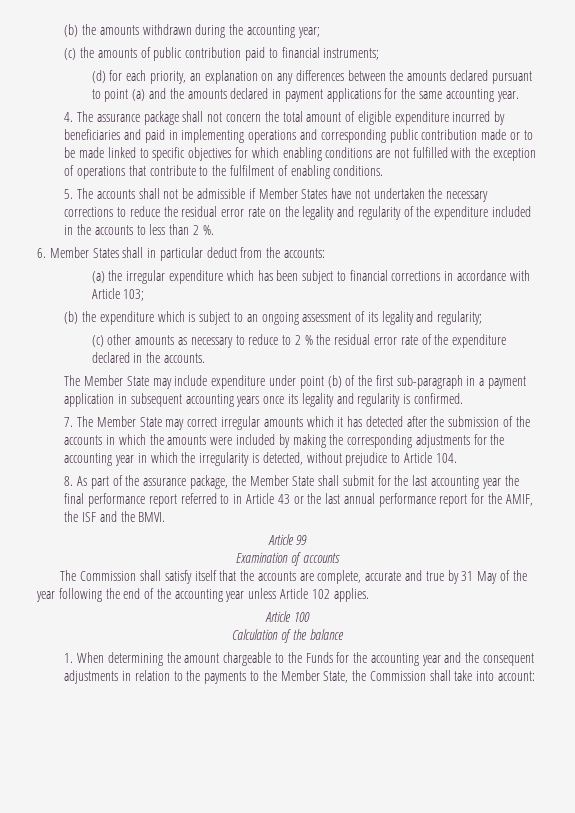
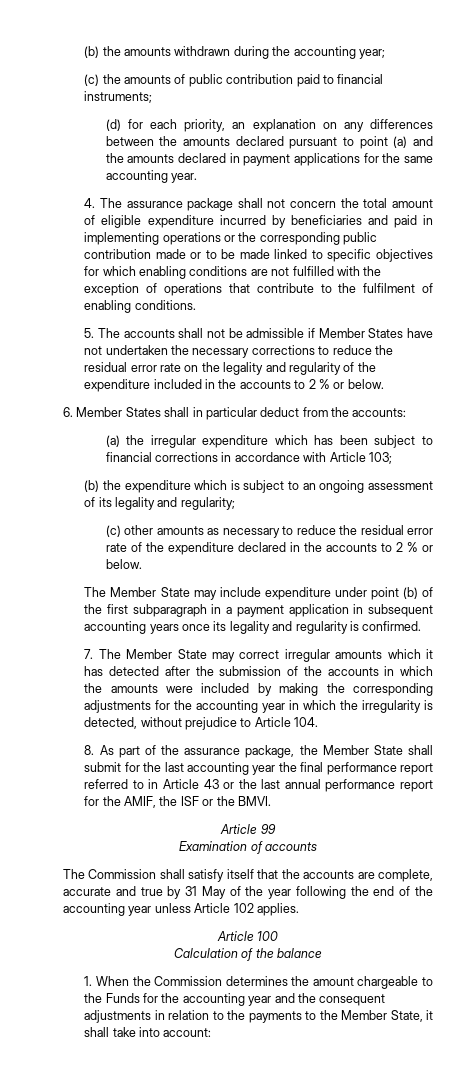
- 4. The assurance package shall not concern the total amount of eligible expenditure incurred by beneficiaries and paid in implementing operations and corresponding public contribution made or to be made linked to specific objectives for which enabling conditions are not fulfilled with the exception of operations that contribute to the fulfilment of enabling conditions.
+ 4. The assurance package shall not concern the total amount of eligible expenditure incurred by beneficiaries and paid in implementing operations or the corresponding public contribution made or to be made linked to specific objectives for which enabling conditions are not fulfilled with the exception of operations that contribute to the fulfilment of enabling conditions.
- 5. The accounts shall not be admissible if Member States have not undertaken the necessary corrections to reduce the residual error rate on the legality and regularity of the expenditure included in the accounts to less than 2 %.
+ 5. The accounts shall not be admissible if Member States have not undertaken the necessary corrections to reduce the residual error rate on the legality and regularity of the expenditure included in the accounts to 2 % or below.
- (c) other amounts as necessary to reduce to 2 % the residual error rate of the expenditure declared in the accounts.
+ (c) other amounts as necessary to reduce the residual error rate of the expenditure declared in the accounts to 2 % or below.
- The Member State may include expenditure under point (b) of the first sub-paragraph in a payment application in subsequent accounting years once its legality and regularity is confirmed.
+ The Member State may include expenditure under point (b) of the first subparagraph in a payment application in subsequent accounting years once its legality and regularity is confirmed.
- 8. As part of the assurance package, the Member State shall submit for the last accounting year the final performance report referred to in Article 43 or the last annual performance report for the AMIF, the ISF and the BMVI.
+ 8. As part of the assurance package, the Member State shall submit for the last accounting year the final performance report referred to in Article 43 or the last annual performance report for the AMIF, the ISF or the BMVI.
- 1. When determining the amount chargeable to the Funds for the accounting year and the consequent adjustments in relation to the payments to the Member State, the Commission shall take into account:
+ 1. When the Commission determines the amount chargeable to the Funds for the accounting year and the consequent adjustments in relation to the payments to the Member State, it shall take into account:

